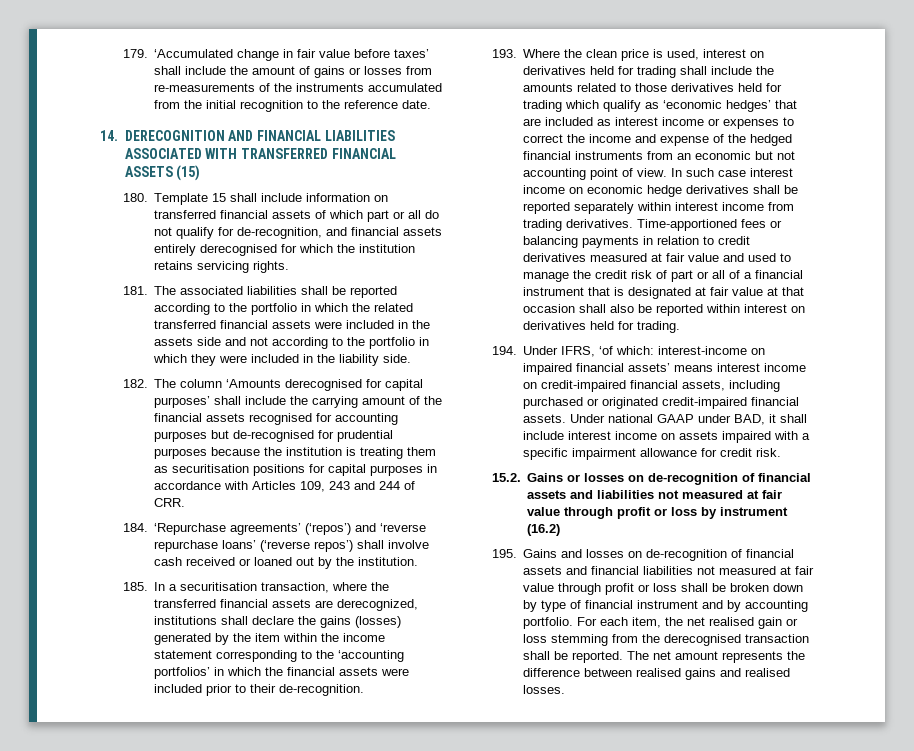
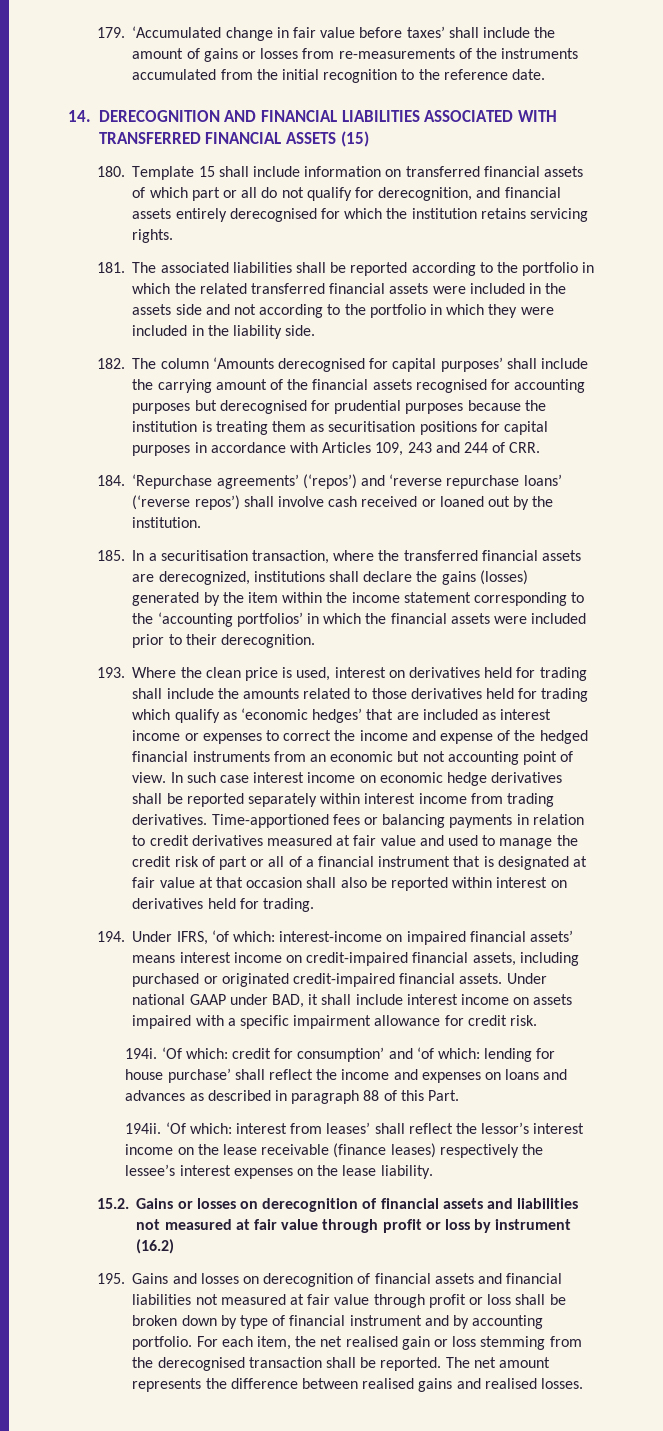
- 180. Template 15 shall include information on transferred financial assets of which part or all do not qualify for de-recognition, and financial assets entirely derecognised for which the institution retains servicing rights.
+ 180. Template 15 shall include information on transferred financial assets of which part or all do not qualify for derecognition, and financial assets entirely derecognised for which the institution retains servicing rights.
- 182. The column ‘Amounts derecognised for capital purposes’ shall include the carrying amount of the financial assets recognised for accounting purposes but de-recognised for prudential purposes because the institution is treating them as securitisation positions for capital purposes in accordance with Articles 109, 243 and 244 of CRR.
+ 182. The column ‘Amounts derecognised for capital purposes’ shall include the carrying amount of the financial assets recognised for accounting purposes but derecognised for prudential purposes because the institution is treating them as securitisation positions for capital purposes in accordance with Articles 109, 243 and 244 of CRR.
- 185. In a securitisation transaction, where the transferred financial assets are derecognized, institutions shall declare the gains (losses) generated by the item within the income statement corresponding to the ‘accounting portfolios’ in which the financial assets were included prior to their de-recognition.
+ 185. In a securitisation transaction, where the transferred financial assets are derecognized, institutions shall declare the gains (losses) generated by the item within the income statement corresponding to the ‘accounting portfolios’ in which the financial assets were included prior to their derecognition.
+ 194i. ‘Of which: credit for consumption’ and ‘of which: lending for house purchase’ shall reflect the income and expenses on loans and advances as described in paragraph 88 of this Part.
+ 194ii. ‘Of which: interest from leases’ shall reflect the lessor’s interest income on the lease receivable (finance leases) respectively the lessee’s interest expenses on the lease liability.
- 15.2. Gains or losses on de-recognition of financial assets and liabilities not measured at fair value through profit or loss by instrument (16.2)
+ 15.2. Gains or losses on derecognition of financial assets and liabilities not measured at fair value through profit or loss by instrument (16.2)
- 195. Gains and losses on de-recognition of financial assets and financial liabilities not measured at fair value through profit or loss shall be broken down by type of financial instrument and by accounting portfolio.
+ 195. Gains and losses on derecognition of financial assets and financial liabilities not measured at fair value through profit or loss shall be broken down by type of financial instrument and by accounting portfolio.

